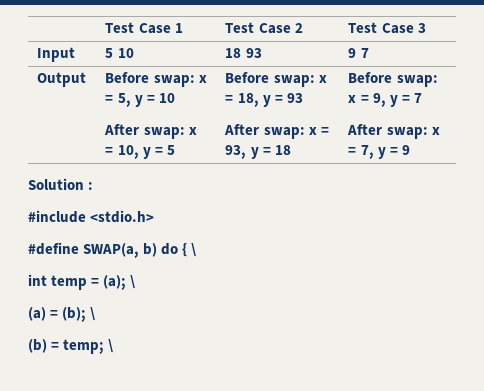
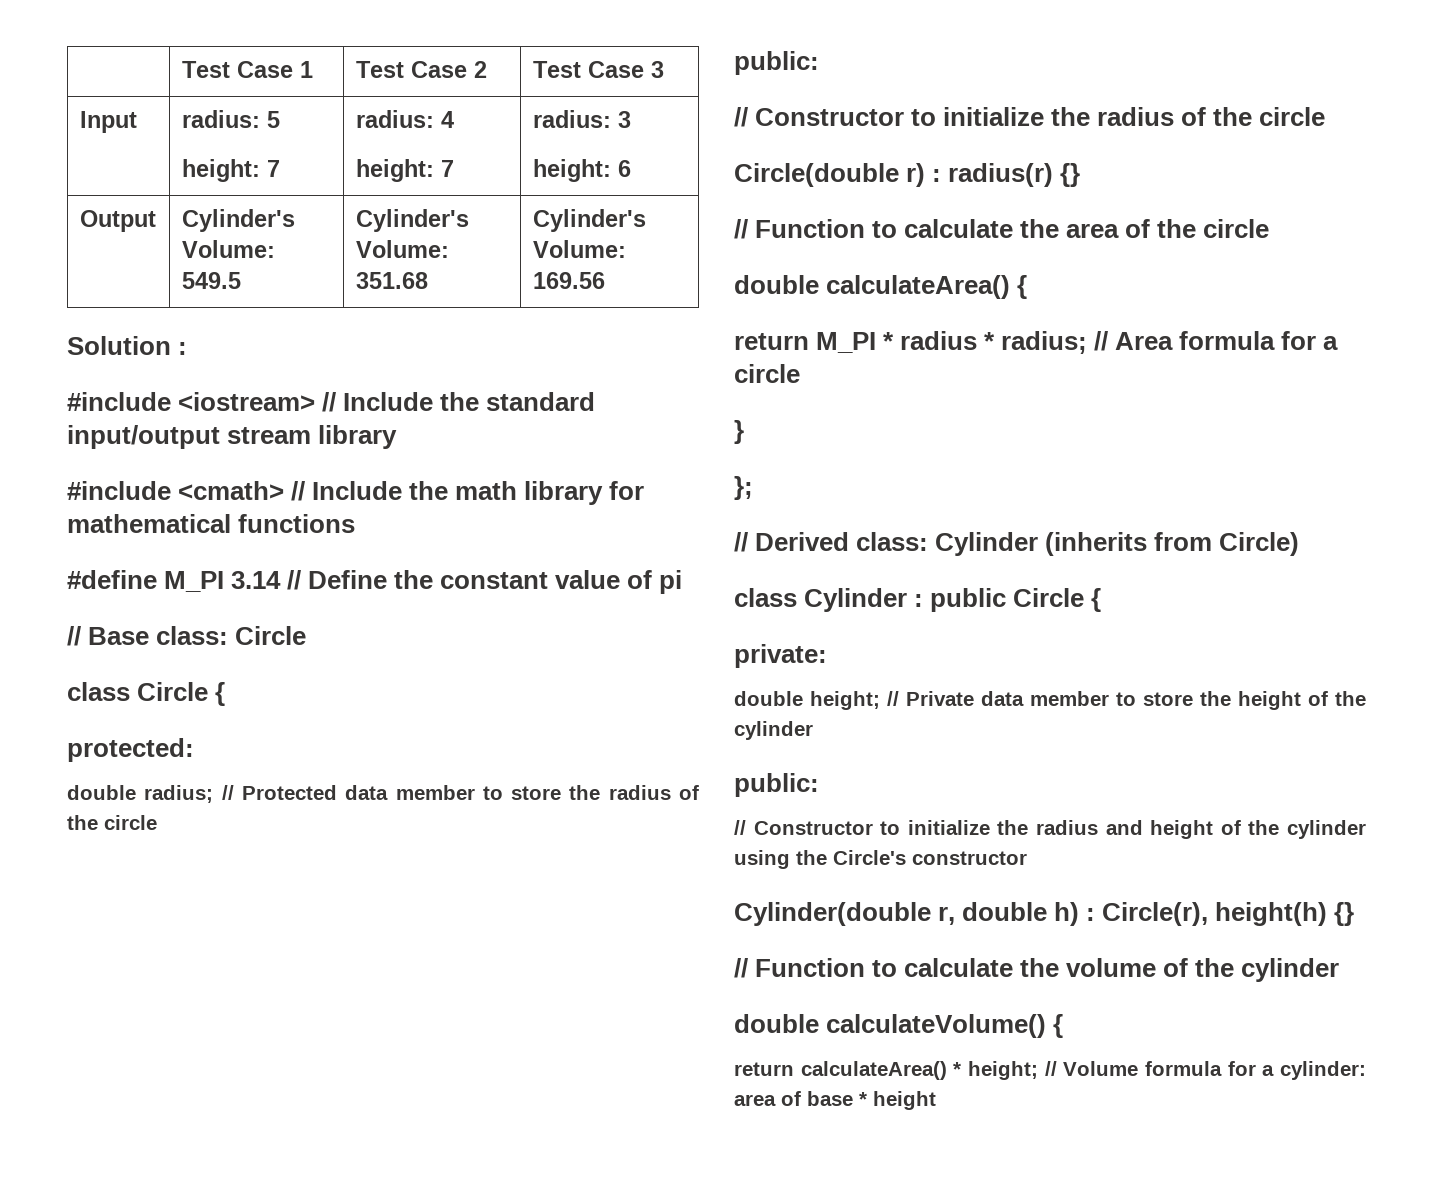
- Input | 5 10 | 18 93 | 9 7
- Output | Before swap: x = 5, y = 10
- After swap: x = 10, y = 5 | Before swap: x = 18, y = 93
- After swap: x = 93, y = 18 | Before swap: x = 9, y = 7
- After swap: x = 7, y = 9
+ Input | radius: 5
+ height: 7 | radius: 4
+ height: 7 | radius: 3
+ height: 6
+ Output | Cylinder's Volume: 549.5 | Cylinder's Volume: 351.68 | Cylinder's Volume: 169.56
  Solution :
- #include <stdio.h>
- #define SWAP(a, b) do { \
- int temp = (a); \
- (a) = (b); \
- (b) = temp; \
+ #include <iostream> // Include the standard input/output stream library
+ #include <cmath> // Include the math library for mathematical functions
+ #define M_PI 3.14 // Define the constant value of pi
+ // Base class: Circle
+ class Circle {
+ protected:
+ double radius; // Protected data member to store the radius of the circle
+ public:
+ // Constructor to initialize the radius of the circle
+ Circle(double r) : radius(r) {}
+ // Function to calculate the area of the circle
+ double calculateArea() {
+ return M_PI * radius * radius; // Area formula for a circle
+ }
+ };
+ // Derived class: Cylinder (inherits from Circle)
+ class Cylinder : public Circle {
+ private:
+ double height; // Private data member to store the height of the cylinder
+ public:
+ // Constructor to initialize the radius and height of the cylinder using the Circle's constructor
+ Cylinder(double r, double h) : Circle(r), height(h) {}
+ // Function to calculate the volume of the cylinder
+ double calculateVolume() {
+ return calculateArea() * height; // Volume formula for a cylinder: area of base * height

